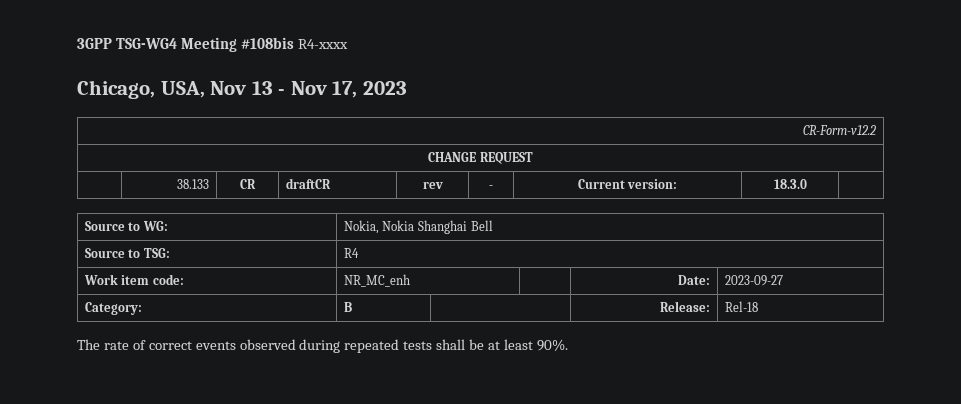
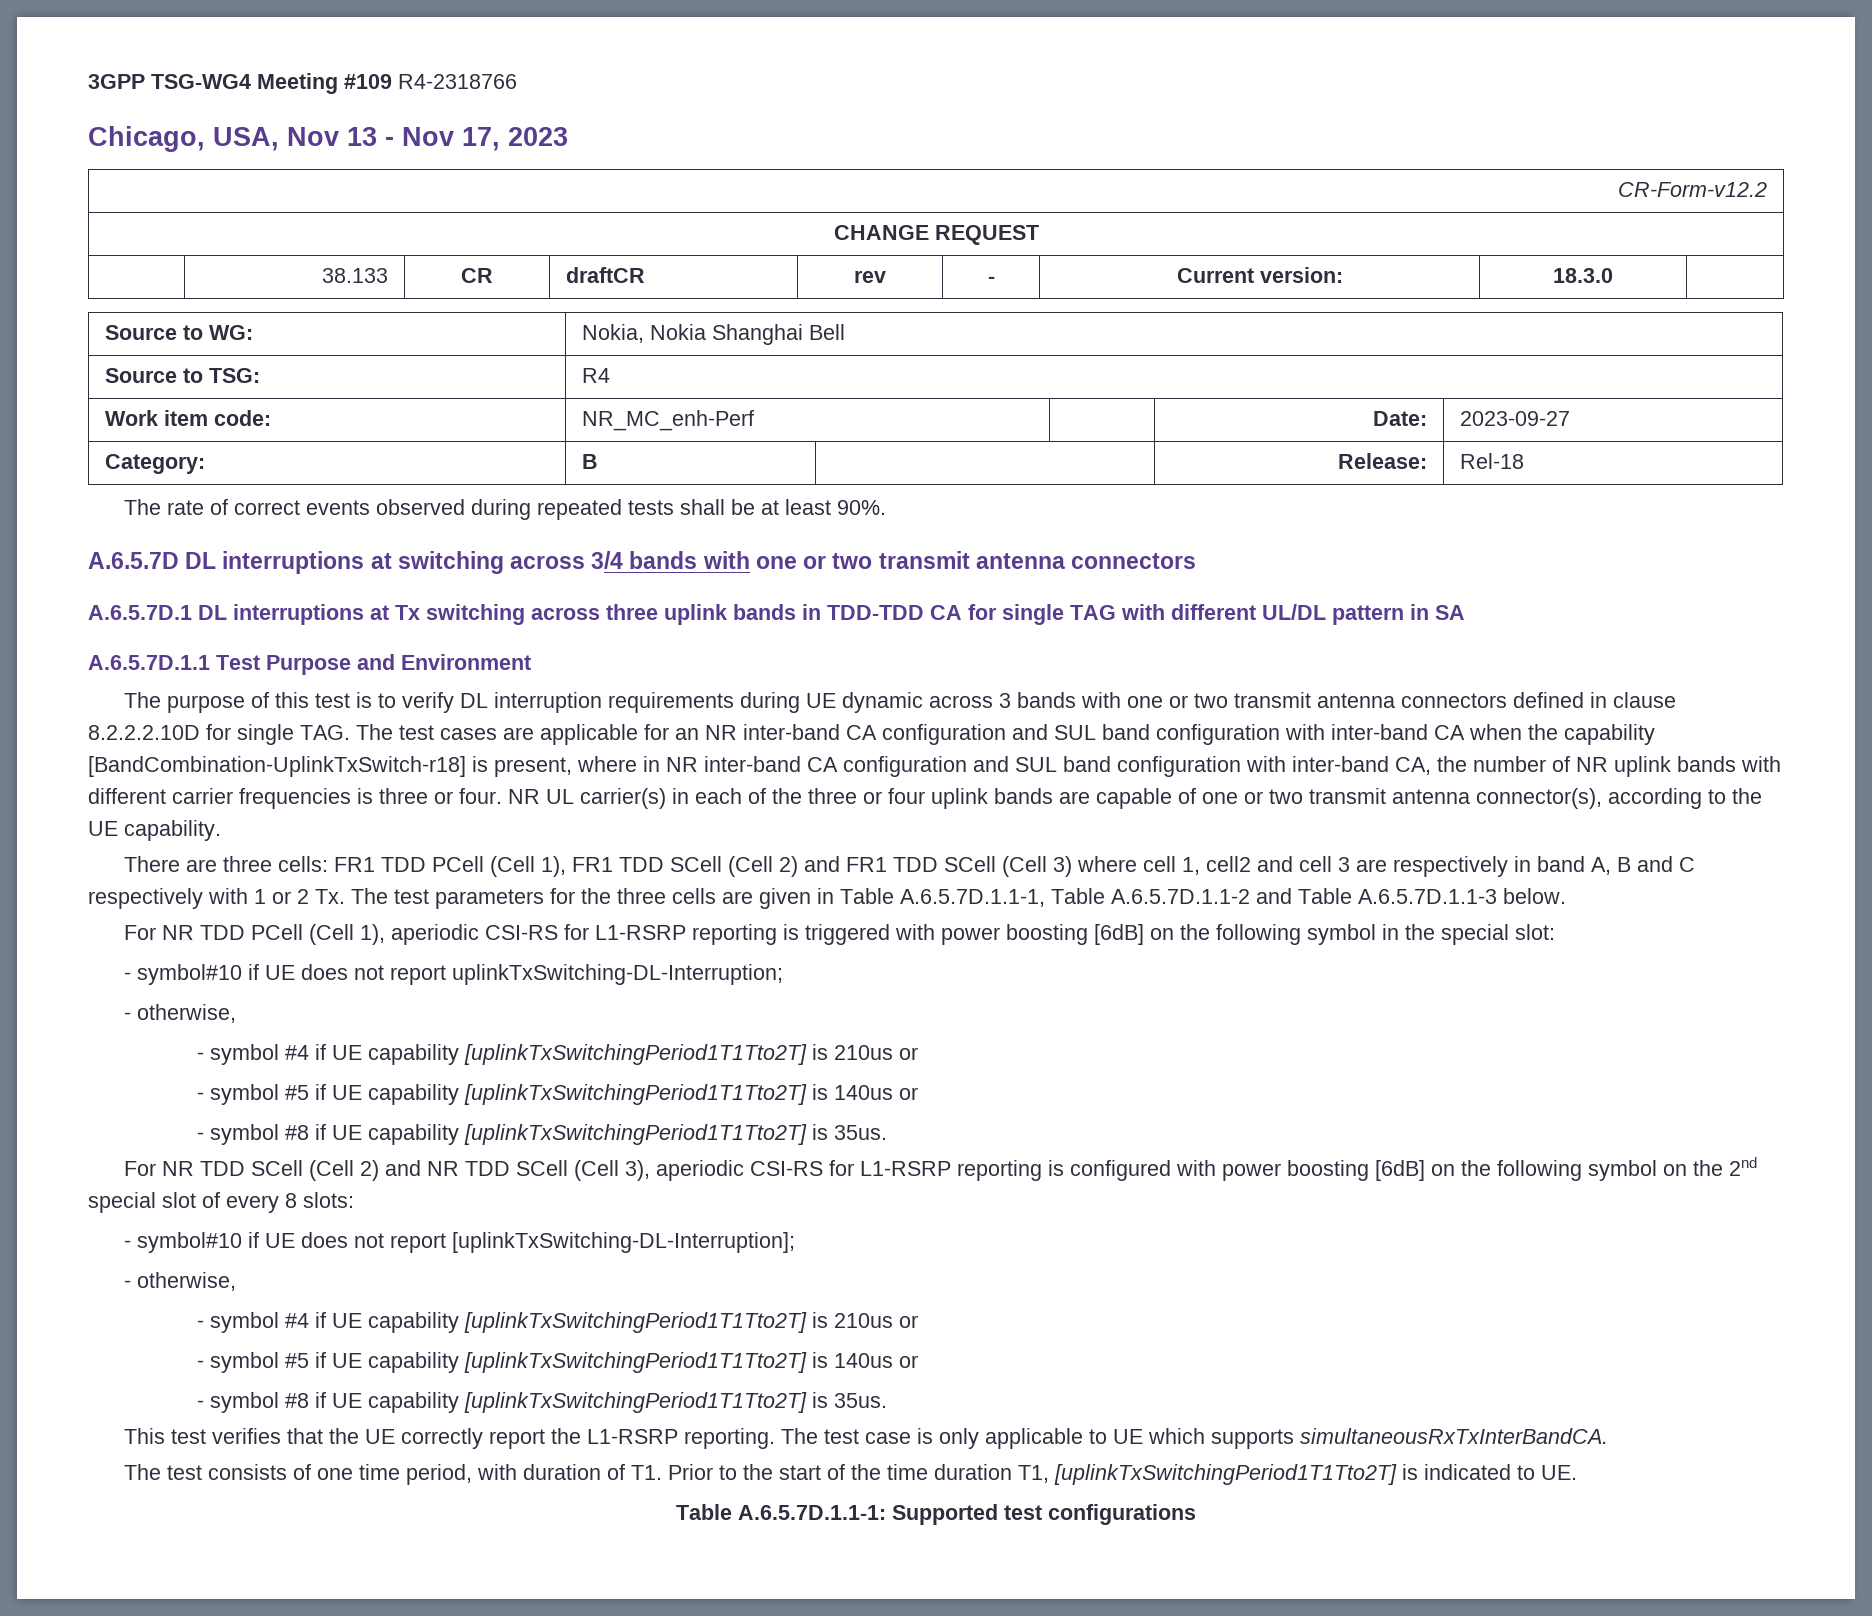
- 3GPP TSG-WG4 Meeting #108bis R4-xxxx
+ 3GPP TSG-WG4 Meeting #109 R4-2318766
- Work item code: | NR_MC_enh | | Date: | 2023-09-27
+ Work item code: | NR_MC_enh-Perf | | Date: | 2023-09-27
+ A.6.5.7D DL interruptions at switching across 3/4 bands with one or two transmit antenna connectors
+ A.6.5.7D.1 DL interruptions at Tx switching across three uplink bands in TDD-TDD CA for single TAG with different UL/DL pattern in SA
+ A.6.5.7D.1.1 Test Purpose and Environment
+ The purpose of this test is to verify DL interruption requirements during UE dynamic across 3 bands with one or two transmit antenna connectors defined in clause 8.2.2.2.10D for single TAG. The test cases are applicable for an NR inter-band CA configuration and SUL band configuration with inter-band CA when the capability [BandCombination-UplinkTxSwitch-r18] is present, where in NR inter-band CA configuration and SUL band configuration with inter-band CA, the number of NR uplink bands with different carrier frequencies is three or four. NR UL carrier(s) in each of the three or four uplink bands are capable of one or two transmit antenna connector(s), according to the UE capability.
+ There are three cells: FR1 TDD PCell (Cell 1), FR1 TDD SCell (Cell 2) and FR1 TDD SCell (Cell 3) where cell 1, cell2 and cell 3 are respectively in band A, B and C respectively with 1 or 2 Tx. The test parameters for the three cells are given in Table A.6.5.7D.1.1-1, Table A.6.5.7D.1.1-2 and Table A.6.5.7D.1.1-3 below.
+ For NR TDD PCell (Cell 1), aperiodic CSI-RS for L1-RSRP reporting is triggered with power boosting [6dB] on the following symbol in the special slot:
+ - symbol#10 if UE does not report uplinkTxSwitching-DL-Interruption;
+ - otherwise,
+ - symbol #4 if UE capability [uplinkTxSwitchingPeriod1T1Tto2T] is 210us or
+ - symbol #5 if UE capability [uplinkTxSwitchingPeriod1T1Tto2T] is 140us or
+ - symbol #8 if UE capability [uplinkTxSwitchingPeriod1T1Tto2T] is 35us.
+ For NR TDD SCell (Cell 2) and NR TDD SCell (Cell 3), aperiodic CSI-RS for L1-RSRP reporting is configured with power boosting [6dB] on the following symbol on the 2nd special slot of every 8 slots:
+ - symbol#10 if UE does not report [uplinkTxSwitching-DL-Interruption];
+ - otherwise,
+ - symbol #4 if UE capability [uplinkTxSwitchingPeriod1T1Tto2T] is 210us or
+ - symbol #5 if UE capability [uplinkTxSwitchingPeriod1T1Tto2T] is 140us or
+ - symbol #8 if UE capability [uplinkTxSwitchingPeriod1T1Tto2T] is 35us.
+ This test verifies that the UE correctly report the L1-RSRP reporting. The test case is only applicable to UE which supports simultaneousRxTxInterBandCA.
+ The test consists of one time period, with duration of T1. Prior to the start of the time duration T1, [uplinkTxSwitchingPeriod1T1Tto2T] is indicated to UE.
+ Table A.6.5.7D.1.1-1: Supported test configurations

